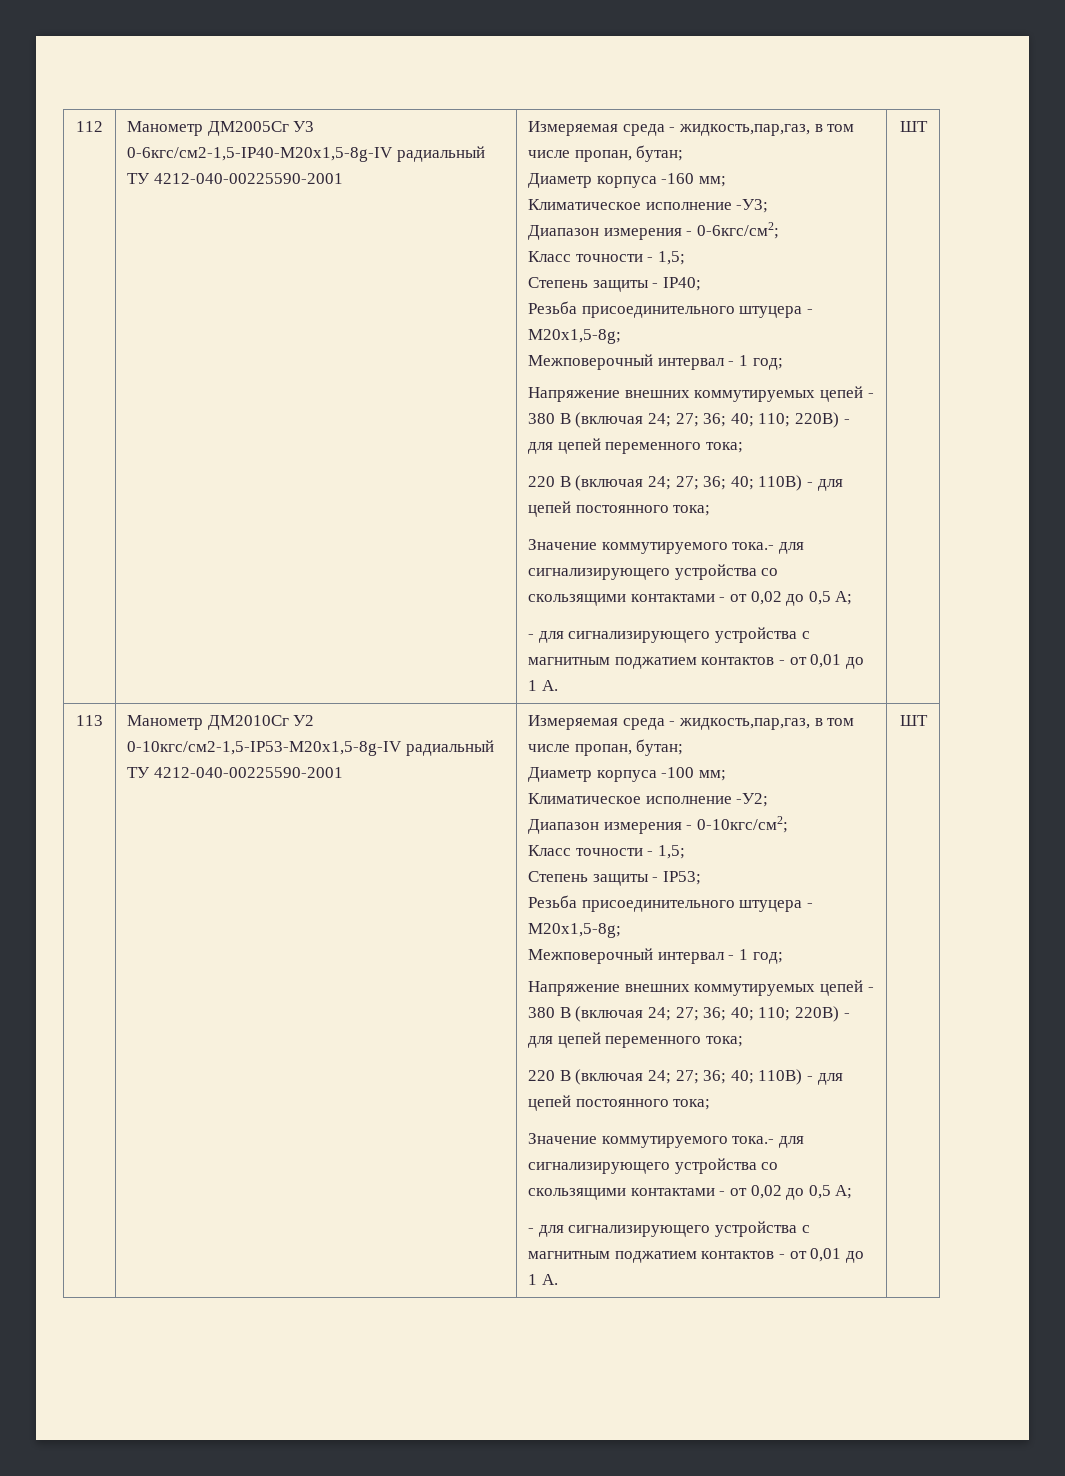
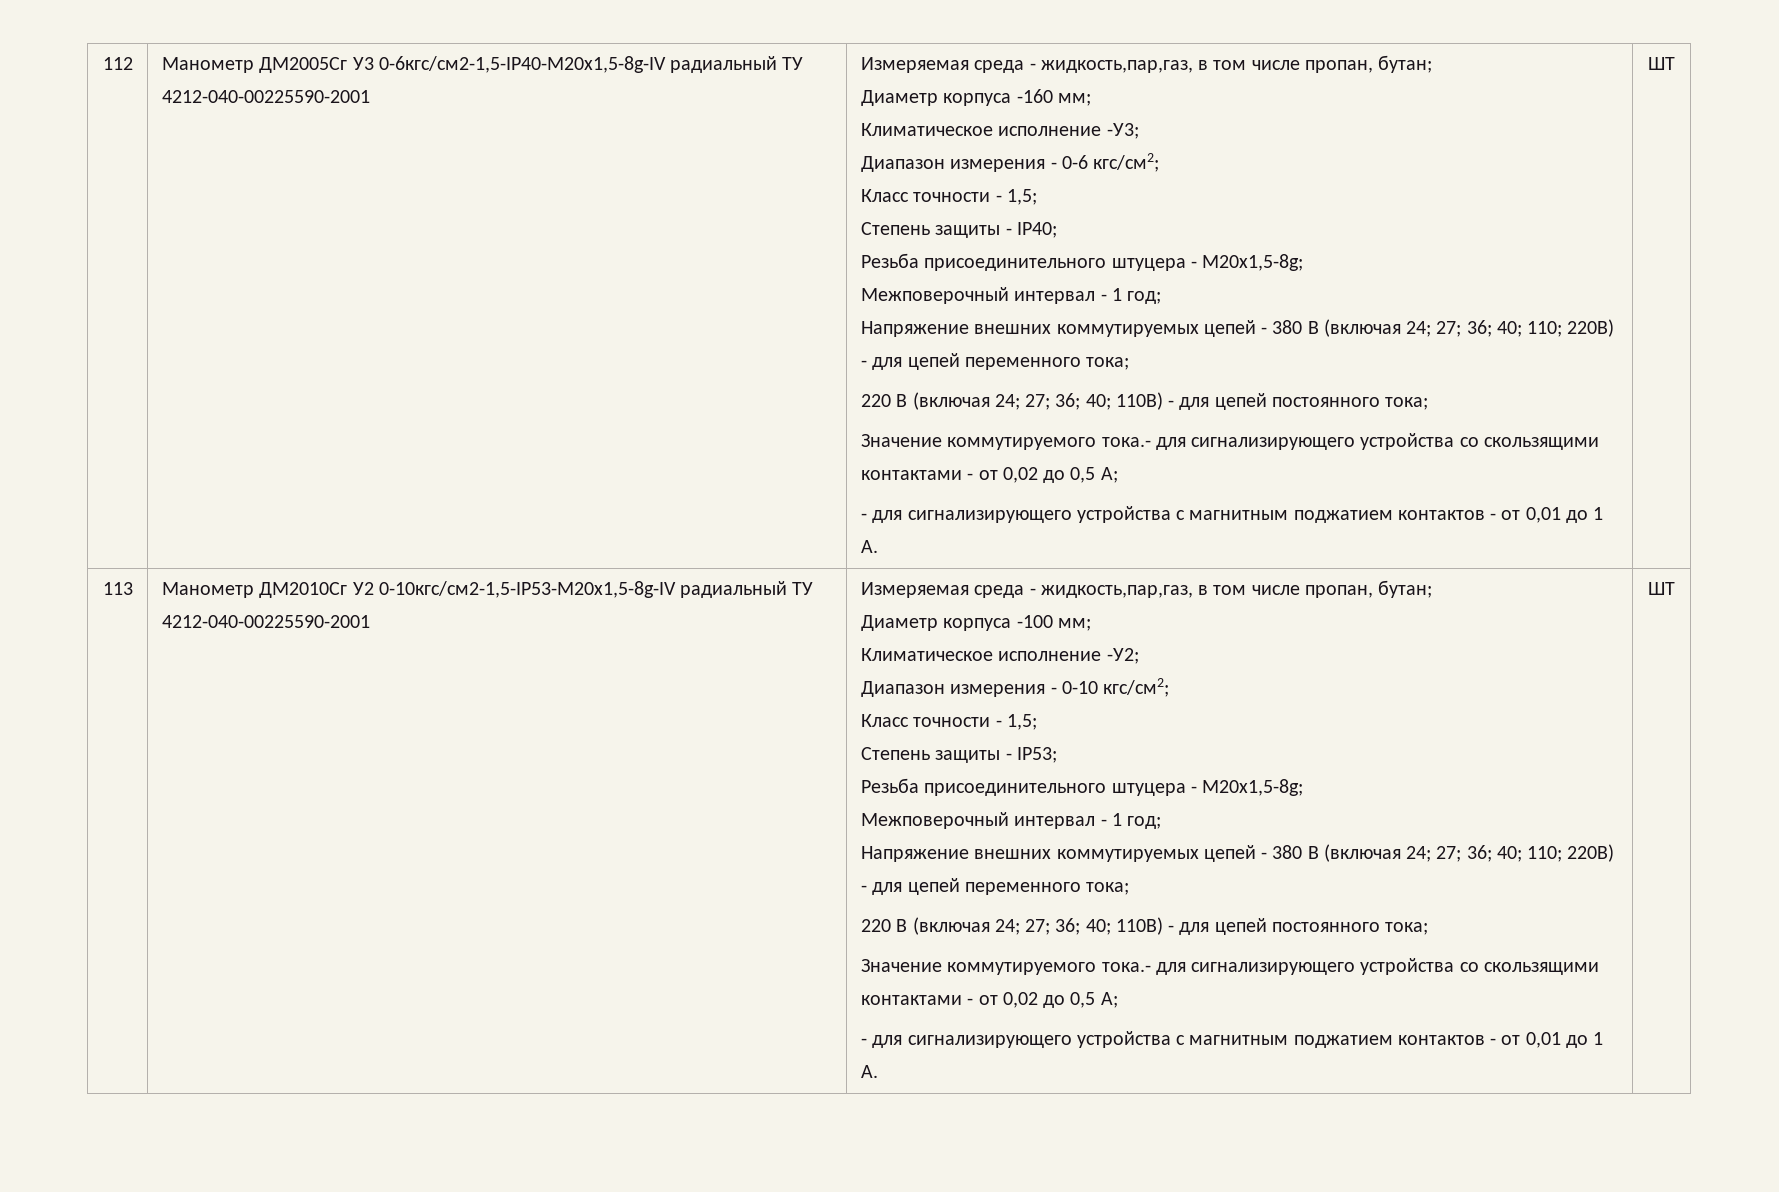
- Диапазон измерения - 0-6кгс/см2;
+ Диапазон измерения - 0-6 кгс/см2;
- Диапазон измерения - 0-10кгс/см2;
+ Диапазон измерения - 0-10 кгс/см2;

